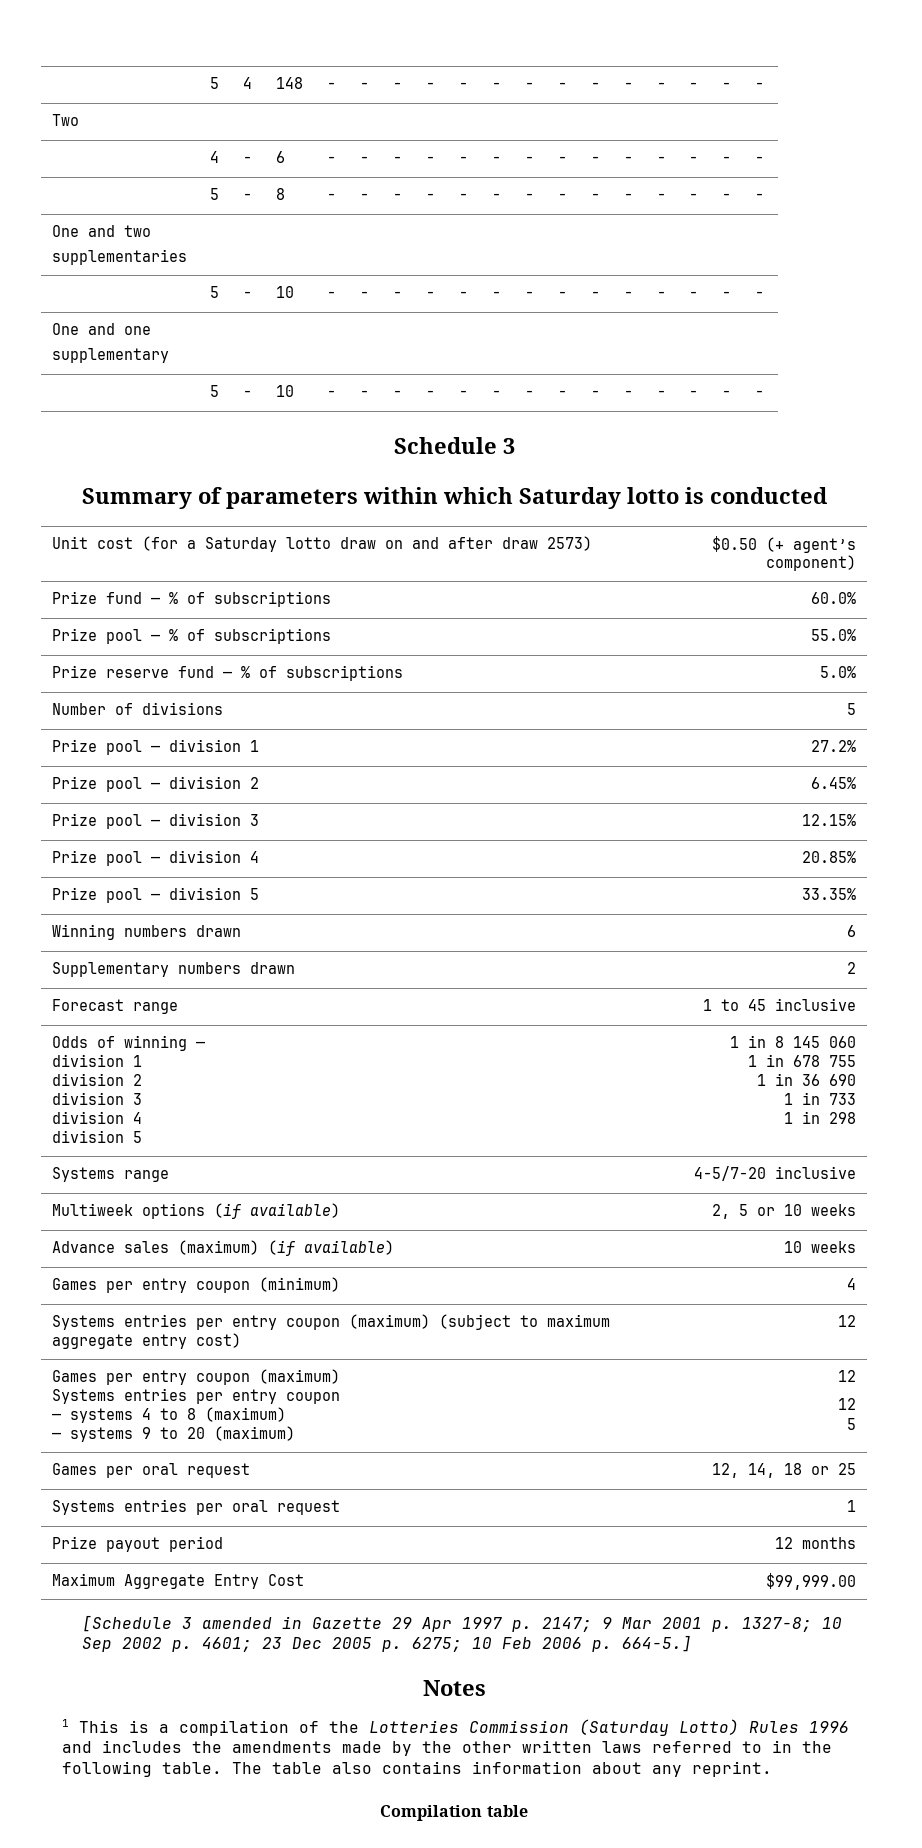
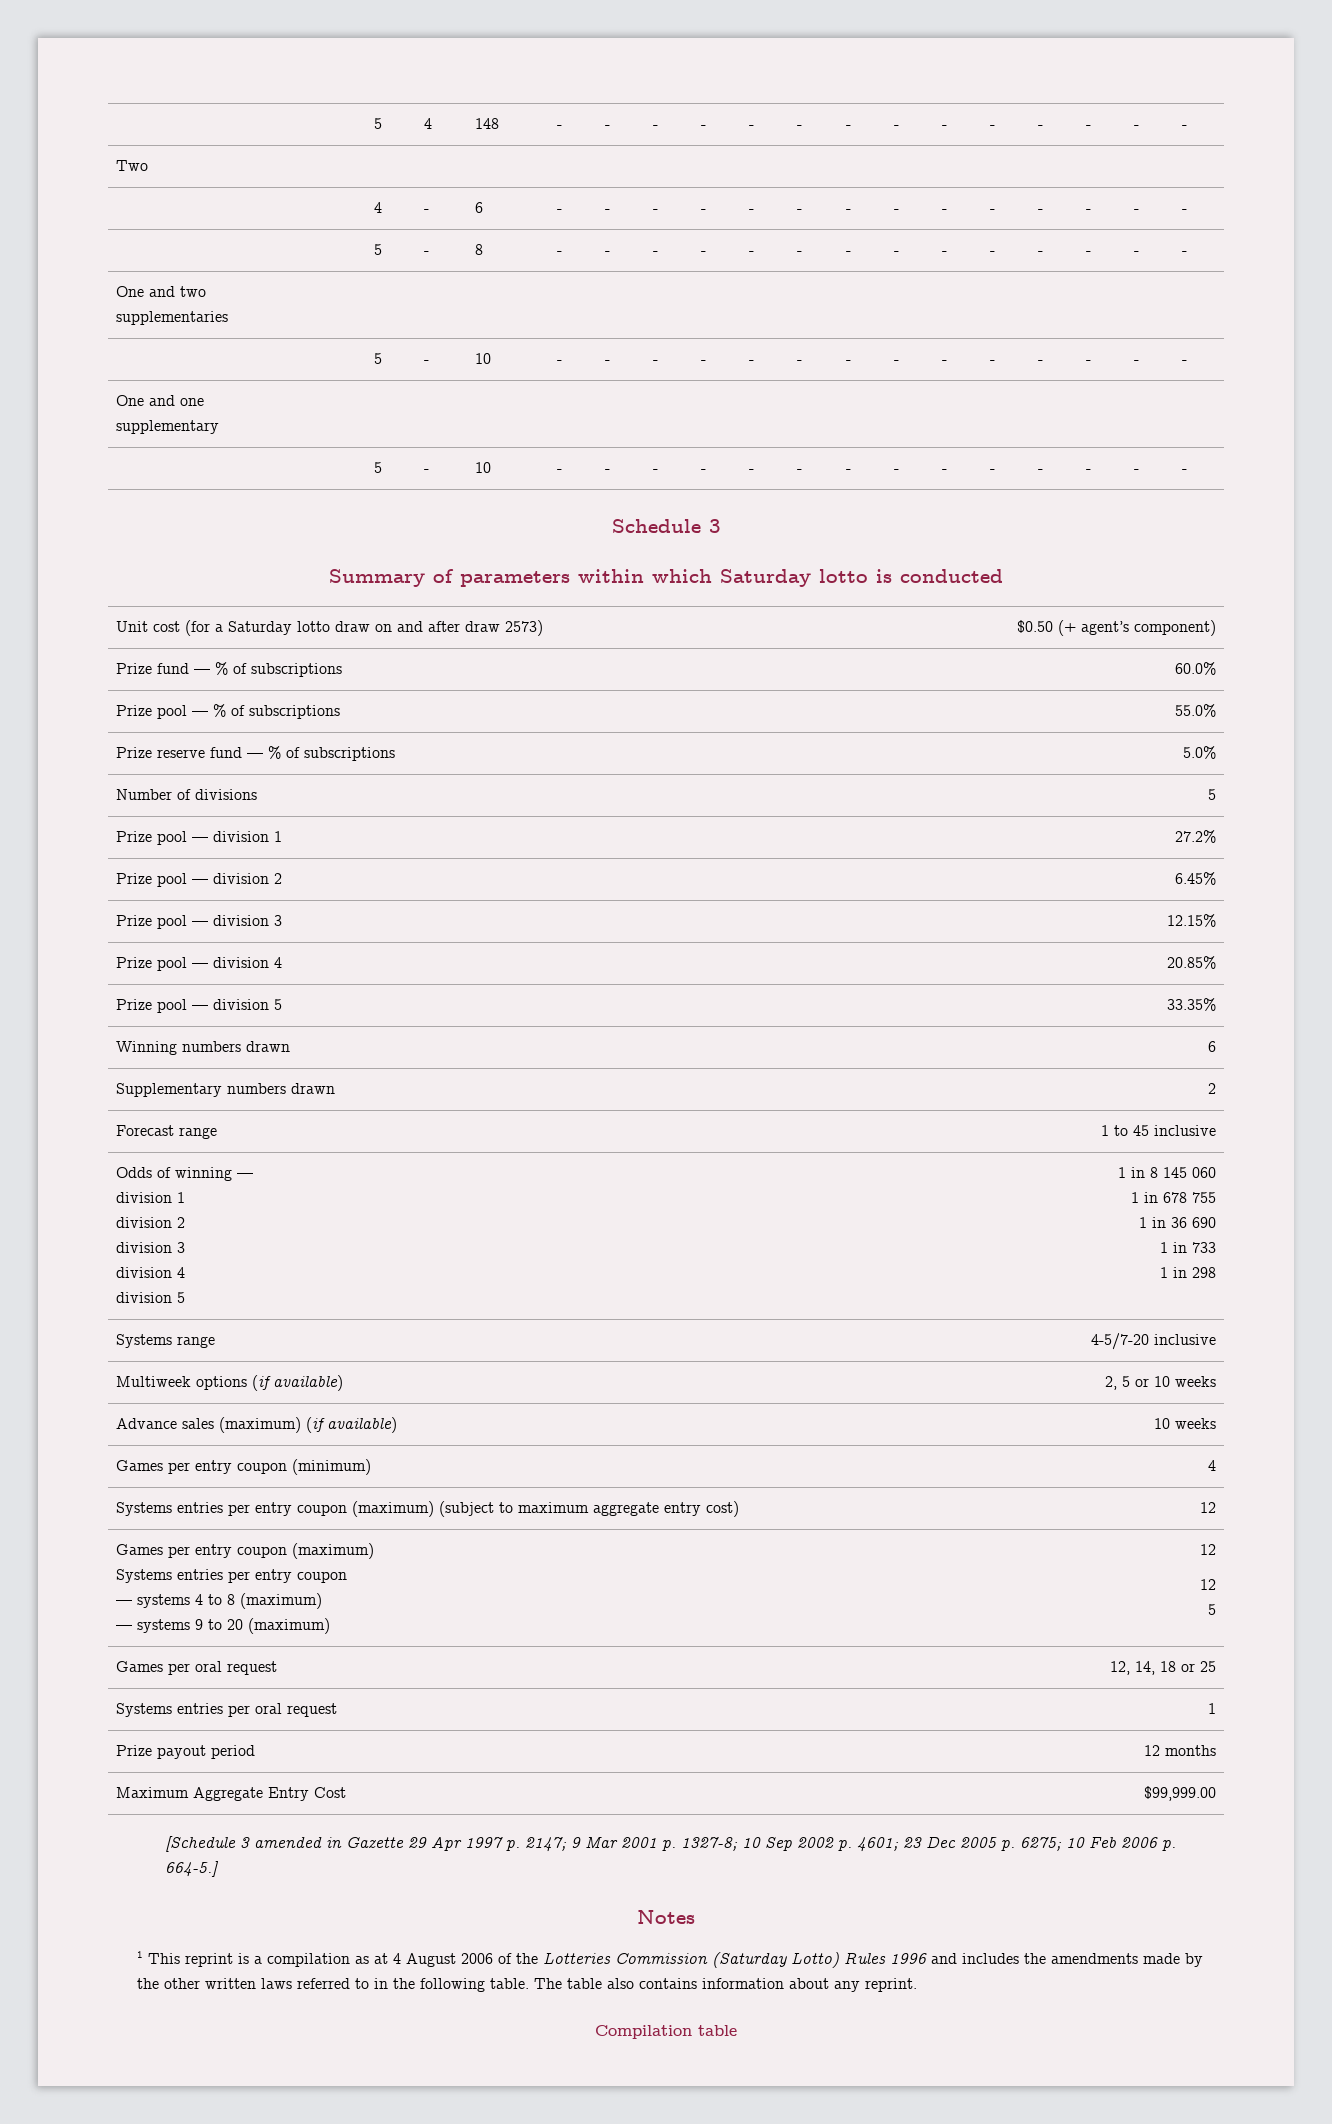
- 1 This is a compilation of the Lotteries Commission (Saturday Lotto) Rules 1996 and includes the amendments made by the other written laws referred to in the following table.
+ 1 This reprint is a compilation as at 4 August 2006 of the Lotteries Commission (Saturday Lotto) Rules 1996 and includes the amendments made by the other written laws referred to in the following table.

